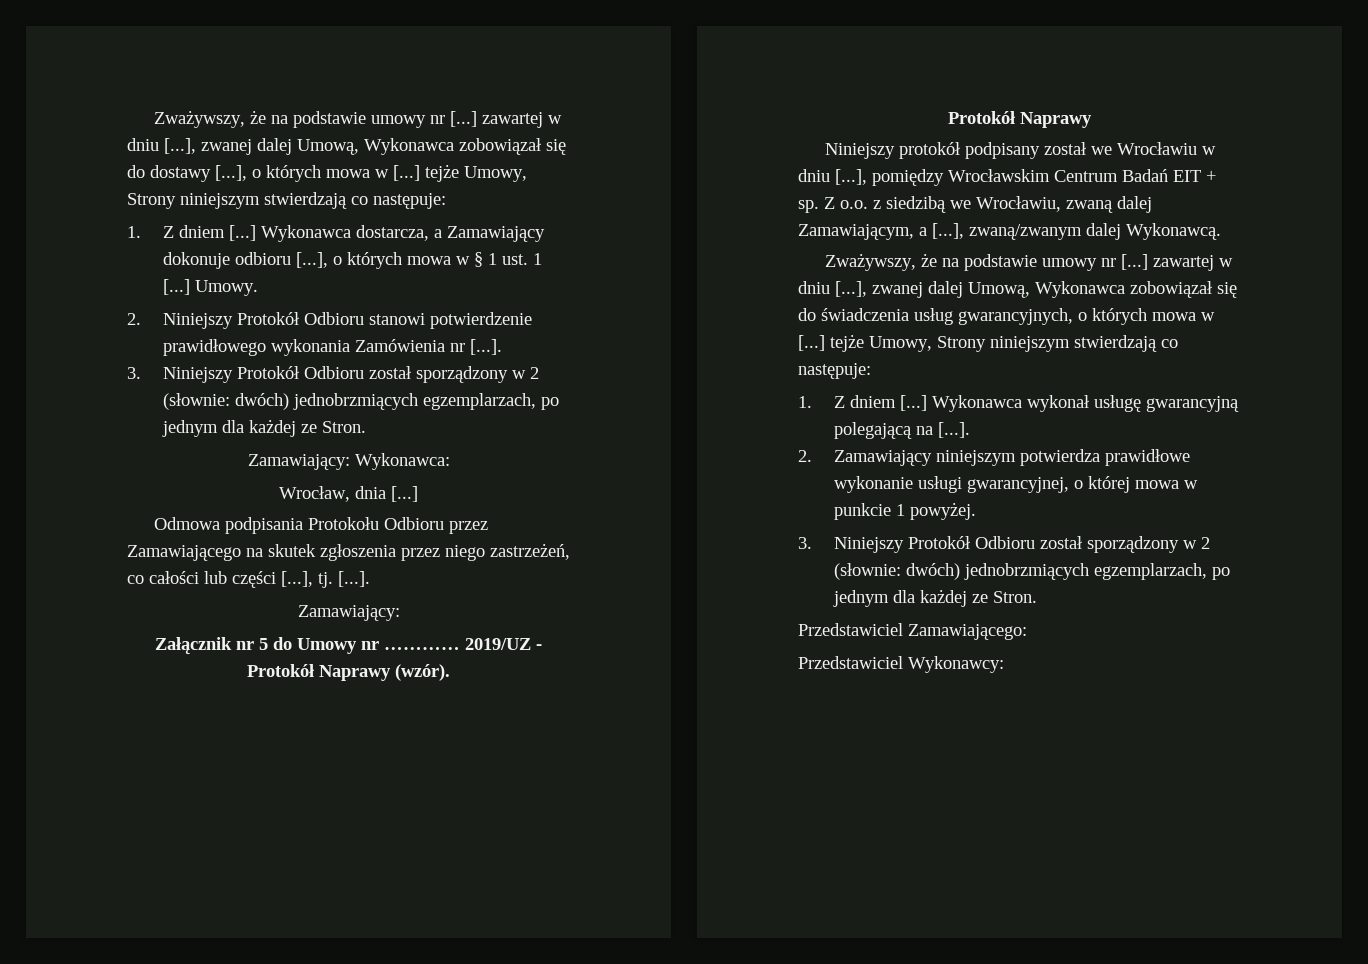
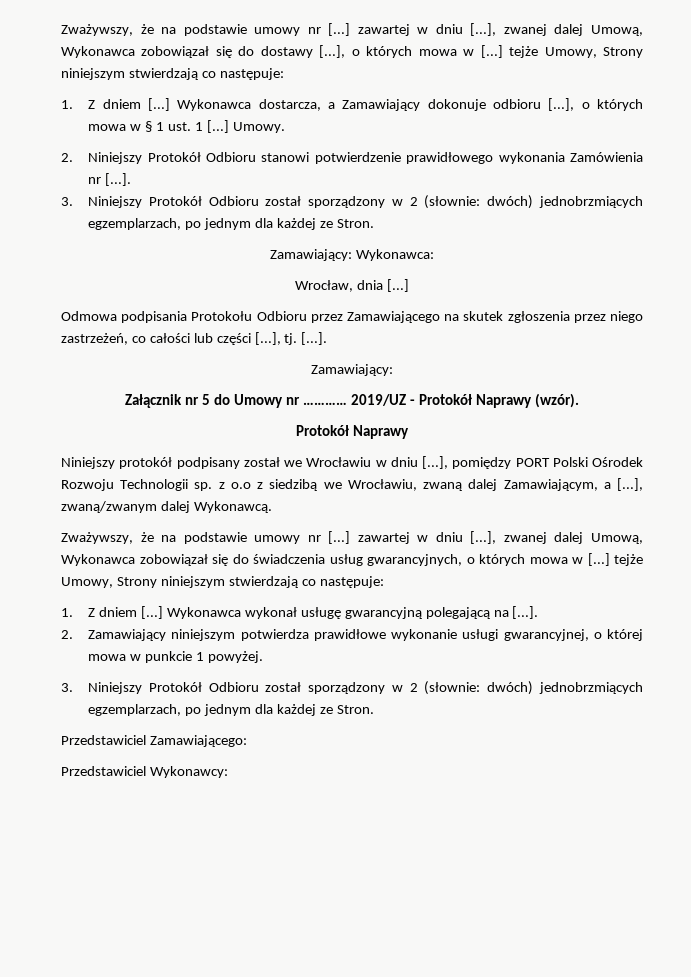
- Niniejszy protokół podpisany został we Wrocławiu w dniu [...], pomiędzy Wrocławskim Centrum Badań EIT + sp. Z o.o. z siedzibą we Wrocławiu, zwaną dalej Zamawiającym, a [...], zwaną/zwanym dalej Wykonawcą.
+ Niniejszy protokół podpisany został we Wrocławiu w dniu [...], pomiędzy PORT Polski Ośrodek Rozwoju Technologii sp. z o.o z siedzibą we Wrocławiu, zwaną dalej Zamawiającym, a [...], zwaną/zwanym dalej Wykonawcą.

